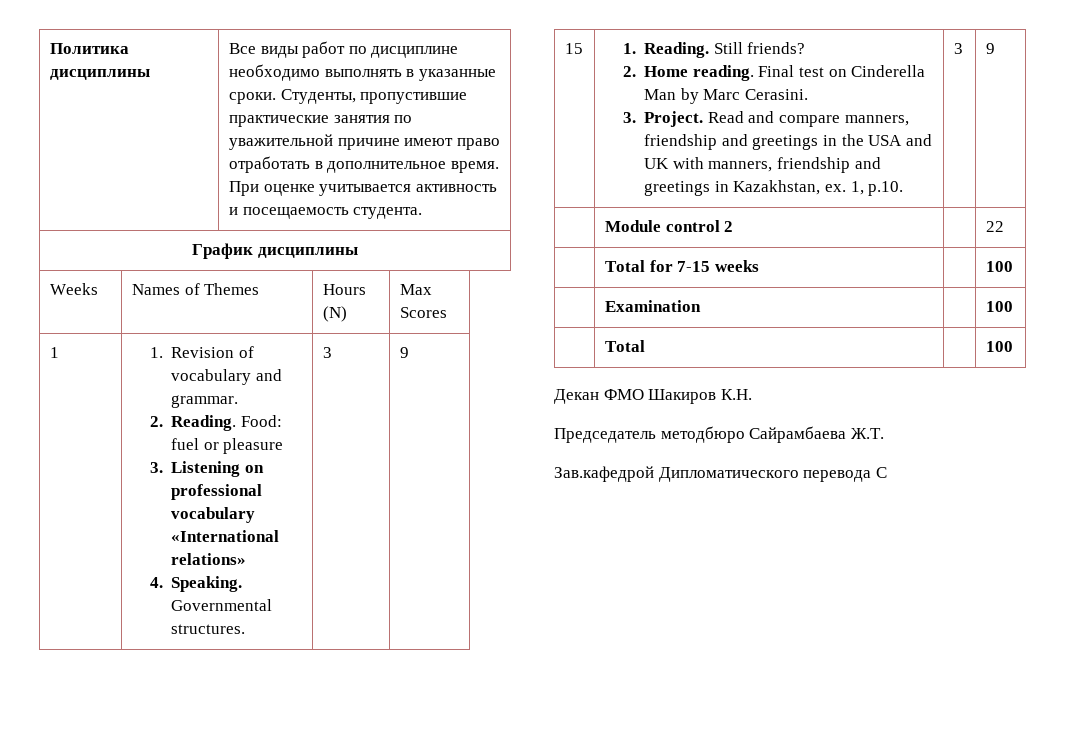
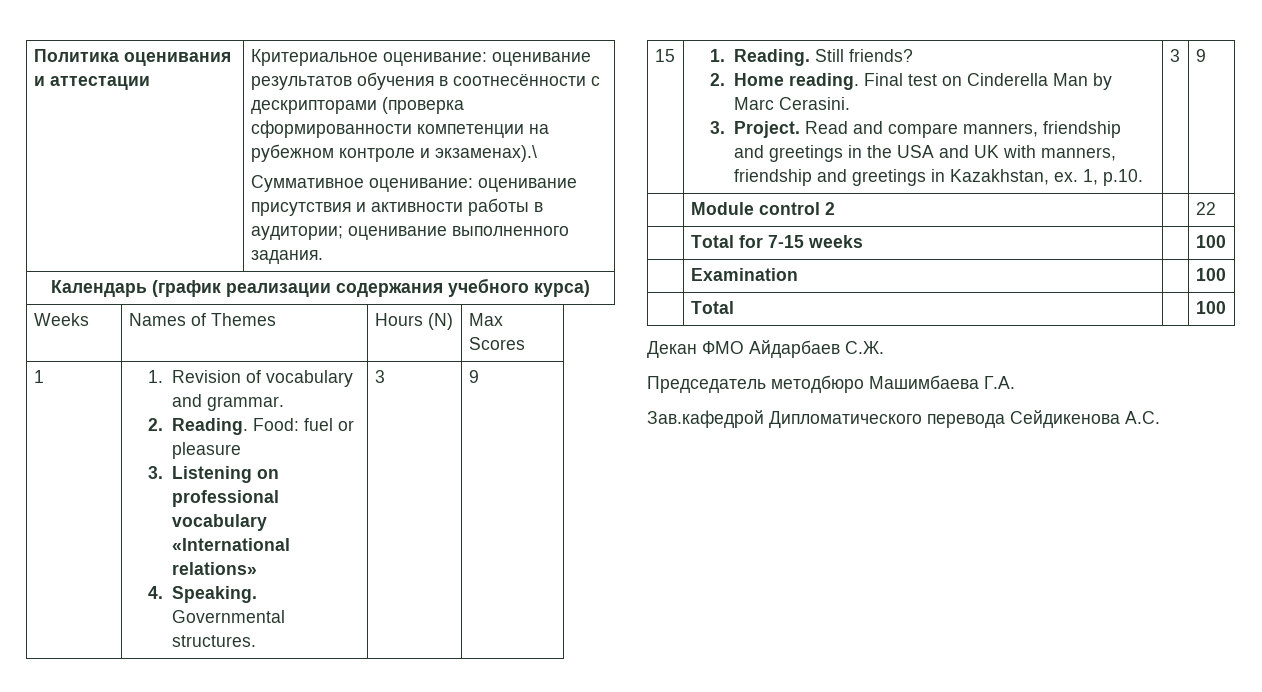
- Политика дисциплины | Все виды работ по дисциплине необходимо выполнять в указанные сроки. Студенты, пропустившие практические занятия по уважительной причине имеют право отработать в дополнительное время. При оценке учитывается активность и посещаемость студента.
- График дисциплины
+ Политика оценивания и аттестации | Критериальное оценивание: оценивание результатов обучения в соотнесённости с дескрипторами (проверка сформированности компетенции на рубежном контроле и экзаменах).\
+ Суммативное оценивание: оценивание присутствия и активности работы в аудитории; оценивание выполненного задания.
+ Календарь (график реализации содержания учебного курса)
- Декан ФМО Шакиров К.Н.
+ Декан ФМО Айдарбаев С.Ж.
- Председатель методбюро Сайрамбаева Ж.Т.
+ Председатель методбюро Машимбаева Г.А.
- Зав.кафедрой Дипломатического перевода C
+ Зав.кафедрой Дипломатического перевода Сейдикенова А.С.

